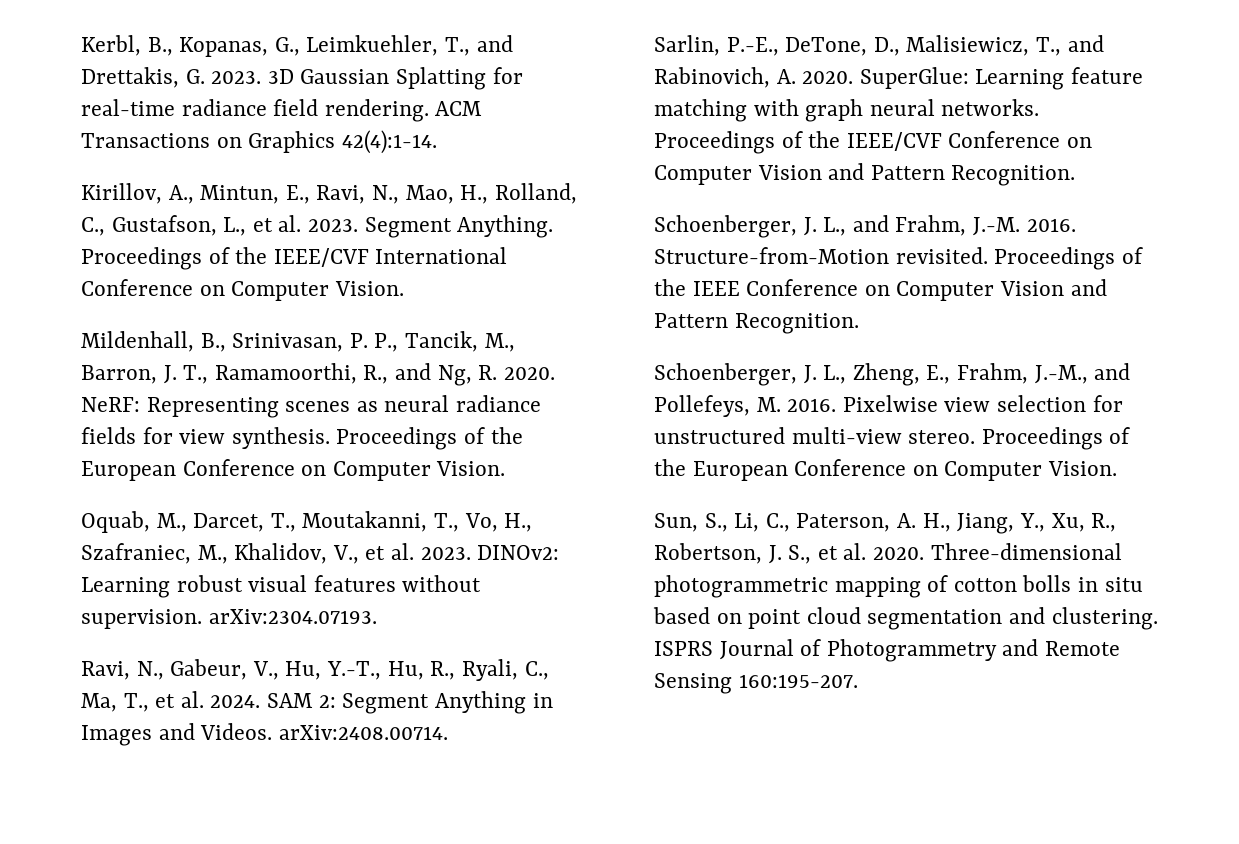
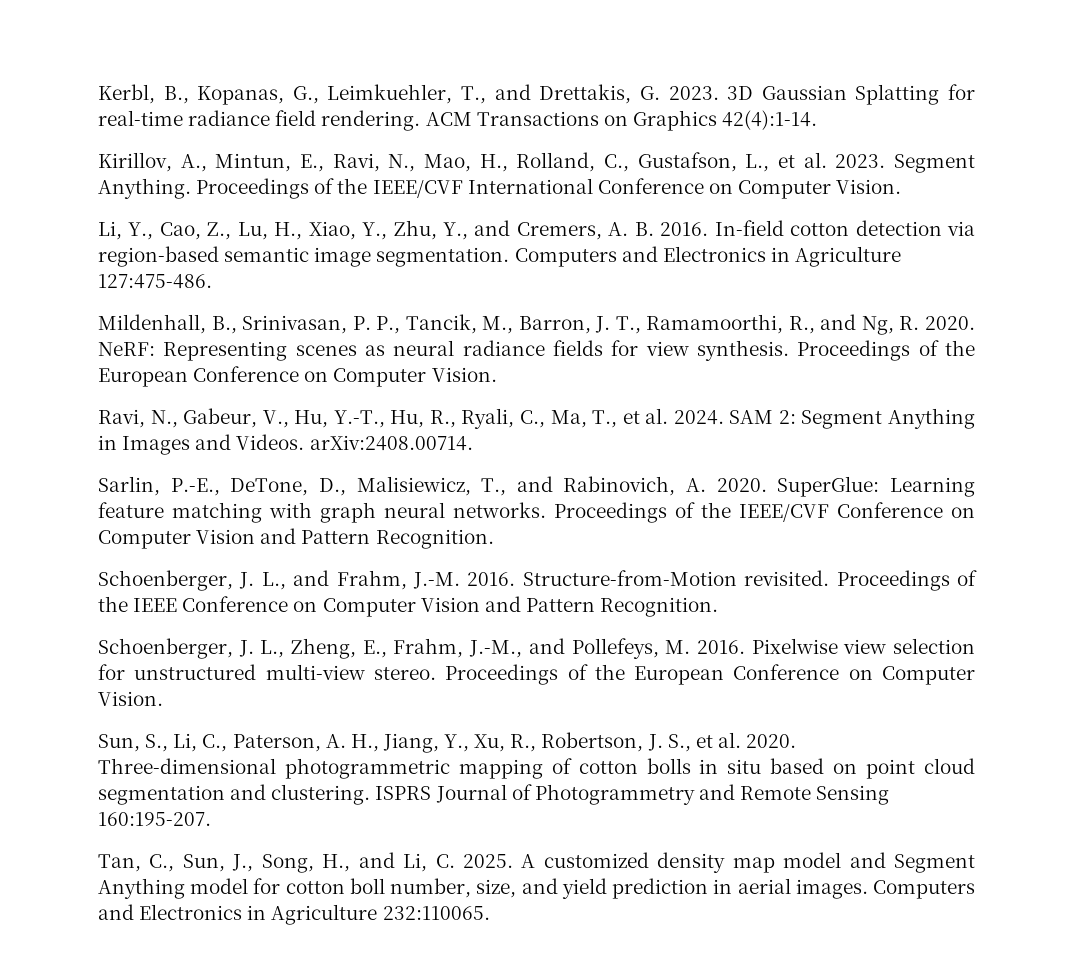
+ Li, Y., Cao, Z., Lu, H., Xiao, Y., Zhu, Y., and Cremers, A. B. 2016. In-field cotton detection via region-based semantic image segmentation. Computers and Electronics in Agriculture 127:475-486.
- Oquab, M., Darcet, T., Moutakanni, T., Vo, H., Szafraniec, M., Khalidov, V., et al. 2023. DINOv2: Learning robust visual features without supervision. arXiv:2304.07193.
+ Tan, C., Sun, J., Song, H., and Li, C. 2025. A customized density map model and Segment Anything model for cotton boll number, size, and yield prediction in aerial images. Computers and Electronics in Agriculture 232:110065.

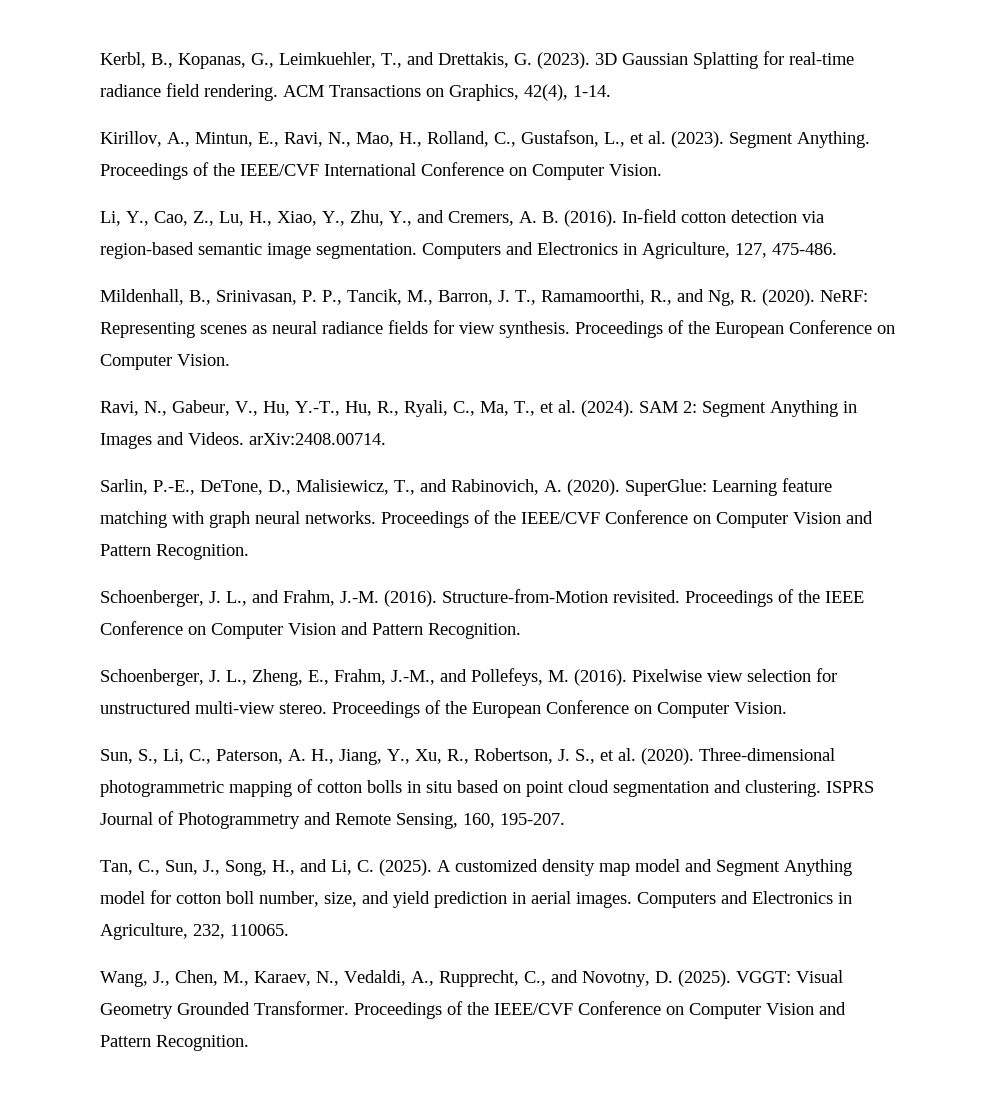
- Kerbl, B., Kopanas, G., Leimkuehler, T., and Drettakis, G. 2023.
+ Kerbl, B., Kopanas, G., Leimkuehler, T., and Drettakis, G. (2023).
- ACM Transactions on Graphics 42(4):1-14.
+ ACM Transactions on Graphics, 42(4), 1-14.
- Kirillov, A., Mintun, E., Ravi, N., Mao, H., Rolland, C., Gustafson, L., et al. 2023.
+ Kirillov, A., Mintun, E., Ravi, N., Mao, H., Rolland, C., Gustafson, L., et al. (2023).
- Li, Y., Cao, Z., Lu, H., Xiao, Y., Zhu, Y., and Cremers, A. B. 2016.
+ Li, Y., Cao, Z., Lu, H., Xiao, Y., Zhu, Y., and Cremers, A. B. (2016).
- Computers and Electronics in Agriculture 127:475-486.
+ Computers and Electronics in Agriculture, 127, 475-486.
- Mildenhall, B., Srinivasan, P. P., Tancik, M., Barron, J. T., Ramamoorthi, R., and Ng, R. 2020.
+ Mildenhall, B., Srinivasan, P. P., Tancik, M., Barron, J. T., Ramamoorthi, R., and Ng, R. (2020).
- Ravi, N., Gabeur, V., Hu, Y.-T., Hu, R., Ryali, C., Ma, T., et al. 2024.
+ Ravi, N., Gabeur, V., Hu, Y.-T., Hu, R., Ryali, C., Ma, T., et al. (2024).
- Sarlin, P.-E., DeTone, D., Malisiewicz, T., and Rabinovich, A. 2020.
+ Sarlin, P.-E., DeTone, D., Malisiewicz, T., and Rabinovich, A. (2020).
- Schoenberger, J. L., and Frahm, J.-M. 2016.
+ Schoenberger, J. L., and Frahm, J.-M. (2016).
- Schoenberger, J. L., Zheng, E., Frahm, J.-M., and Pollefeys, M. 2016.
+ Schoenberger, J. L., Zheng, E., Frahm, J.-M., and Pollefeys, M. (2016).
- Sun, S., Li, C., Paterson, A. H., Jiang, Y., Xu, R., Robertson, J. S., et al. 2020.
+ Sun, S., Li, C., Paterson, A. H., Jiang, Y., Xu, R., Robertson, J. S., et al. (2020).
- ISPRS Journal of Photogrammetry and Remote Sensing 160:195-207.
+ ISPRS Journal of Photogrammetry and Remote Sensing, 160, 195-207.
- Tan, C., Sun, J., Song, H., and Li, C. 2025.
+ Tan, C., Sun, J., Song, H., and Li, C. (2025).
- Computers and Electronics in Agriculture 232:110065.
+ Computers and Electronics in Agriculture, 232, 110065.
+ Wang, J., Chen, M., Karaev, N., Vedaldi, A., Rupprecht, C., and Novotny, D. (2025). VGGT: Visual Geometry Grounded Transformer. Proceedings of the IEEE/CVF Conference on Computer Vision and Pattern Recognition.

